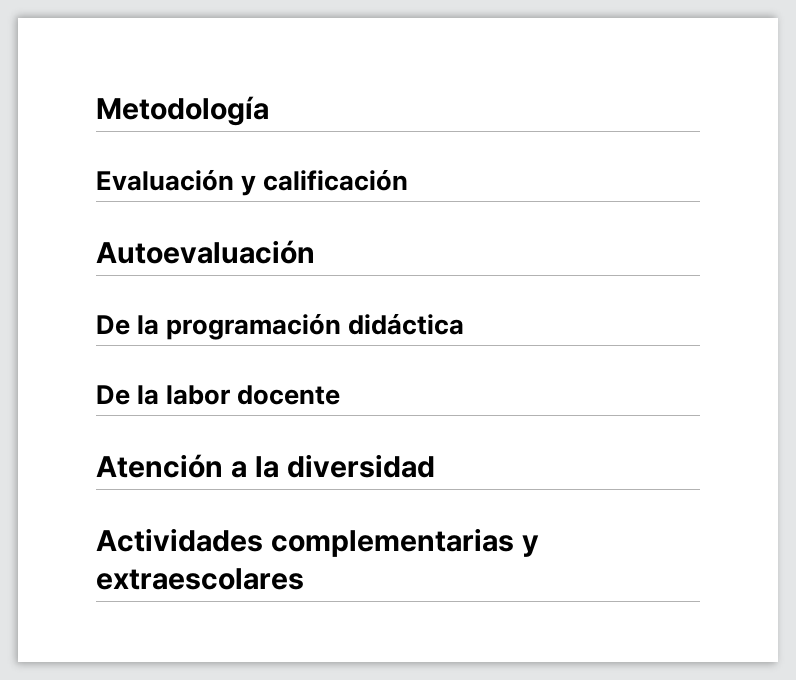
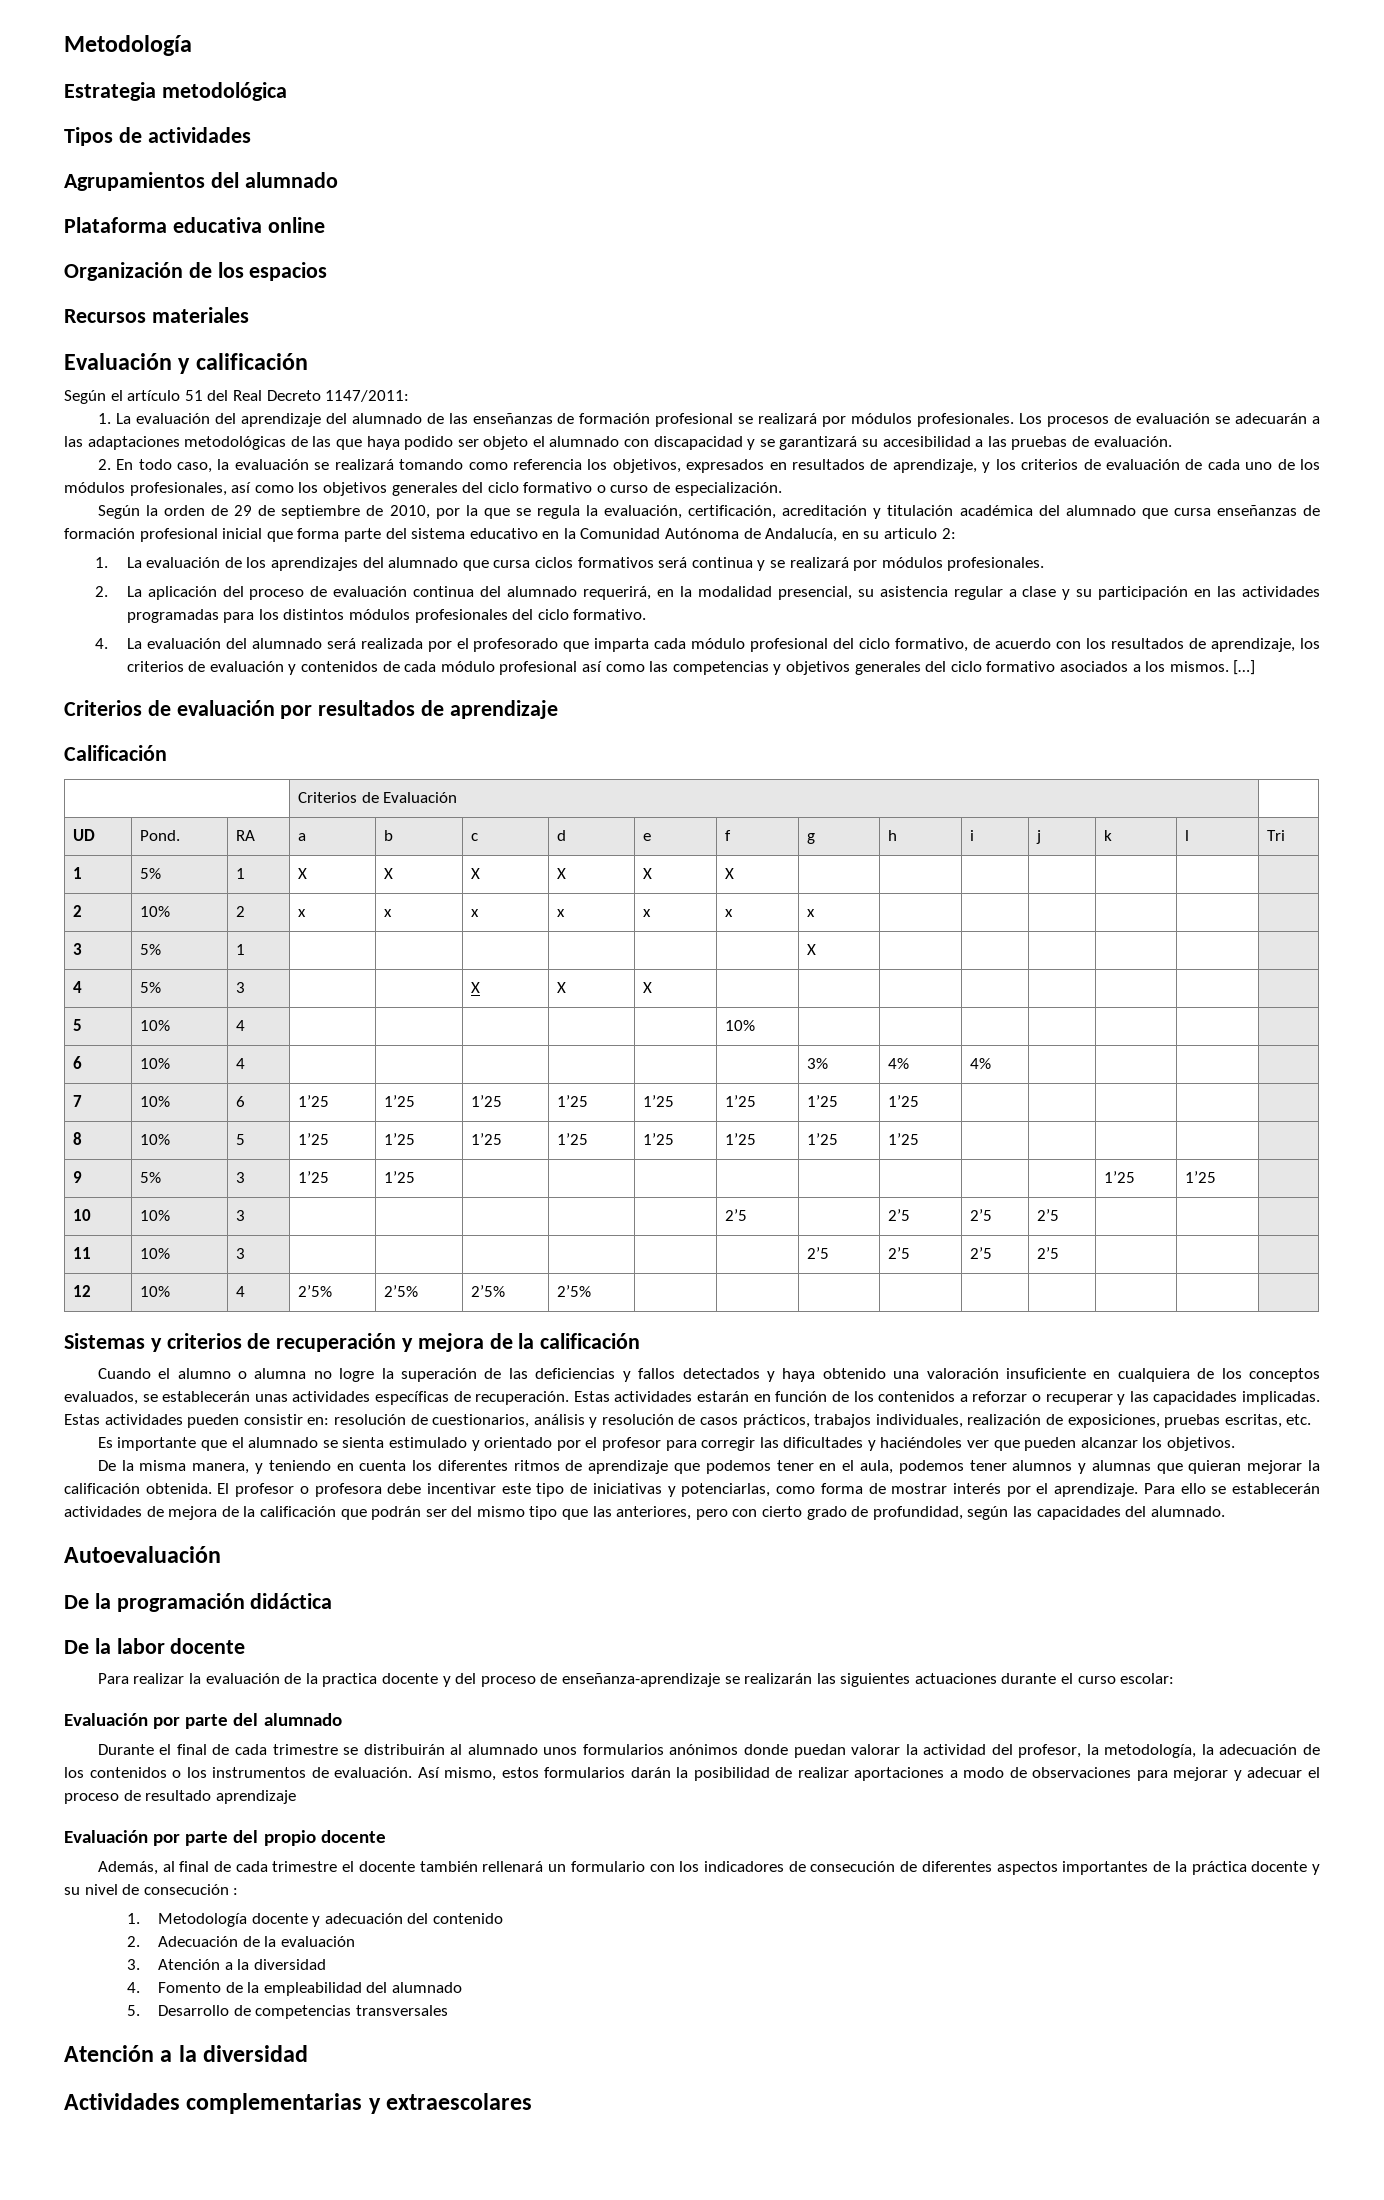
+ Estrategia metodológica
+ Tipos de actividades
+ Agrupamientos del alumnado
+ Plataforma educativa online
+ Organización de los espacios
+ Recursos materiales
  Evaluación y calificación
+ Según el artículo 51 del Real Decreto 1147/2011:
+ 1. La evaluación del aprendizaje del alumnado de las enseñanzas de formación profesional se realizará por módulos profesionales. Los procesos de evaluación se adecuarán a las adaptaciones metodológicas de las que haya podido ser objeto el alumnado con discapacidad y se garantizará su accesibilidad a las pruebas de evaluación.
+ 2. En todo caso, la evaluación se realizará tomando como referencia los objetivos, expresados en resultados de aprendizaje, y los criterios de evaluación de cada uno de los módulos profesionales, así como los objetivos generales del ciclo formativo o curso de especialización.
+ Según la orden de 29 de septiembre de 2010, por la que se regula la evaluación, certificación, acreditación y titulación académica del alumnado que cursa enseñanzas de formación profesional inicial que forma parte del sistema educativo en la Comunidad Autónoma de Andalucía, en su articulo 2:
+ 1. La evaluación de los aprendizajes del alumnado que cursa ciclos formativos será continua y se realizará por módulos profesionales.
+ 2. La aplicación del proceso de evaluación continua del alumnado requerirá, en la modalidad presencial, su asistencia regular a clase y su participación en las actividades programadas para los distintos módulos profesionales del ciclo formativo.
+ 4. La evaluación del alumnado será realizada por el profesorado que imparta cada módulo profesional del ciclo formativo, de acuerdo con los resultados de aprendizaje, los criterios de evaluación y contenidos de cada módulo profesional así como las competencias y objetivos generales del ciclo formativo asociados a los mismos. […]
+ Criterios de evaluación por resultados de aprendizaje
+ Calificación
+ | Criterios de Evaluación |
+ UD | Pond. | RA | a | b | c | d | e | f | g | h | i | j | k | l | Tri
+ 1 | 5% | 1 | X | X | X | X | X | X | | | | | | |
+ 2 | 10% | 2 | x | x | x | x | x | x | x | | | | | |
+ 3 | 5% | 1 | | | | | | | X | | | | | |
+ 4 | 5% | 3 | | | X | X | X | | | | | | | |
+ 5 | 10% | 4 | | | | | | 10% | | | | | | |
+ 6 | 10% | 4 | | | | | | | 3% | 4% | 4% | | | |
+ 7 | 10% | 6 | 1’25 | 1’25 | 1’25 | 1’25 | 1’25 | 1’25 | 1’25 | 1’25 | | | | |
+ 8 | 10% | 5 | 1’25 | 1’25 | 1’25 | 1’25 | 1’25 | 1’25 | 1’25 | 1’25 | | | | |
+ 9 | 5% | 3 | 1’25 | 1’25 | | | | | | | | | 1’25 | 1’25 |
+ 10 | 10% | 3 | | | | | | 2’5 | | 2’5 | 2’5 | 2’5 | | |
+ 11 | 10% | 3 | | | | | | | 2’5 | 2’5 | 2’5 | 2’5 | | |
+ 12 | 10% | 4 | 2’5% | 2’5% | 2’5% | 2’5% | | | | | | | | |
+ Sistemas y criterios de recuperación y mejora de la calificación
+ Cuando el alumno o alumna no logre la superación de las deficiencias y fallos detectados y haya obtenido una valoración insuficiente en cualquiera de los conceptos evaluados, se establecerán unas actividades específicas de recuperación. Estas actividades estarán en función de los contenidos a reforzar o recuperar y las capacidades implicadas. Estas actividades pueden consistir en: resolución de cuestionarios, análisis y resolución de casos prácticos, trabajos individuales, realización de exposiciones, pruebas escritas, etc.
+ Es importante que el alumnado se sienta estimulado y orientado por el profesor para corregir las dificultades y haciéndoles ver que pueden alcanzar los objetivos.
+ De la misma manera, y teniendo en cuenta los diferentes ritmos de aprendizaje que podemos tener en el aula, podemos tener alumnos y alumnas que quieran mejorar la calificación obtenida. El profesor o profesora debe incentivar este tipo de iniciativas y potenciarlas, como forma de mostrar interés por el aprendizaje. Para ello se establecerán actividades de mejora de la calificación que podrán ser del mismo tipo que las anteriores, pero con cierto grado de profundidad, según las capacidades del alumnado.
+ Para realizar la evaluación de la practica docente y del proceso de enseñanza-aprendizaje se realizarán las siguientes actuaciones durante el curso escolar:
+ Evaluación por parte del alumnado
+ Durante el final de cada trimestre se distribuirán al alumnado unos formularios anónimos donde puedan valorar la actividad del profesor, la metodología, la adecuación de los contenidos o los instrumentos de evaluación. Así mismo, estos formularios darán la posibilidad de realizar aportaciones a modo de observaciones para mejorar y adecuar el proceso de resultado aprendizaje
+ Evaluación por parte del propio docente
+ Además, al final de cada trimestre el docente también rellenará un formulario con los indicadores de consecución de diferentes aspectos importantes de la práctica docente y su nivel de consecución :
+ 1. Metodología docente y adecuación del contenido
+ 2. Adecuación de la evaluación
+ 3. Atención a la diversidad
+ 4. Fomento de la empleabilidad del alumnado
+ 5. Desarrollo de competencias transversales

